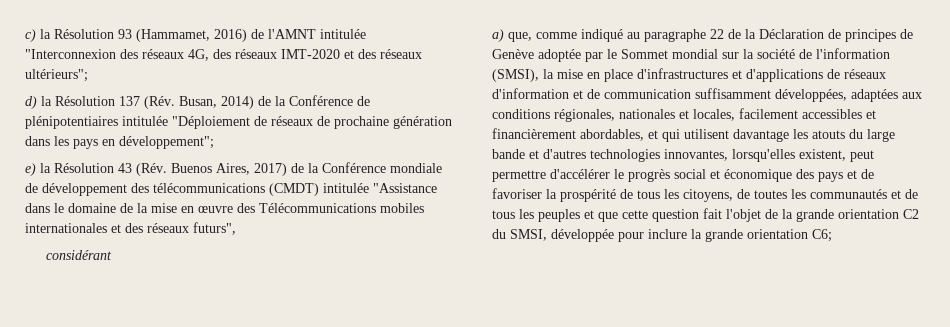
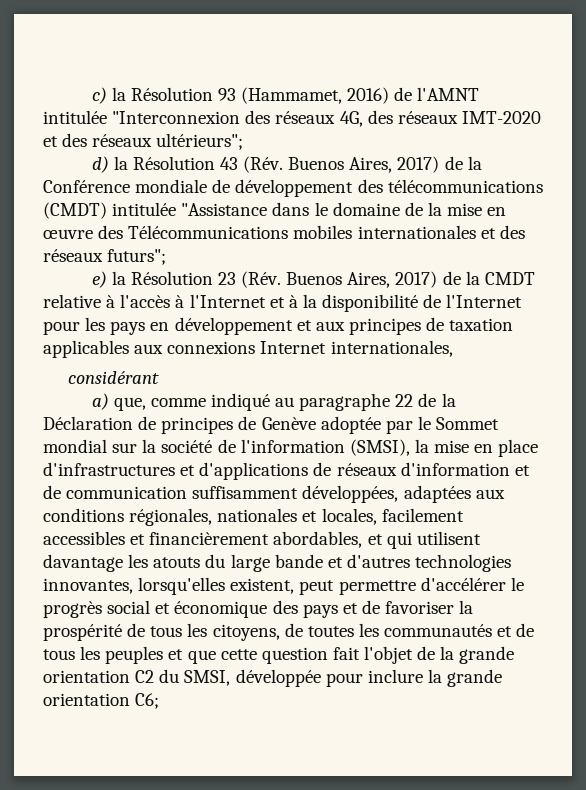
- d) la Résolution 137 (Rév. Busan, 2014) de la Conférence de plénipotentiaires intitulée "Déploiement de réseaux de prochaine génération dans les pays en développement";
- e) la Résolution 43 (Rév. Buenos Aires, 2017) de la Conférence mondiale de développement des télécommunications (CMDT) intitulée "Assistance dans le domaine de la mise en œuvre des Télécommunications mobiles internationales et des réseaux futurs",
+ d) la Résolution 43 (Rév. Buenos Aires, 2017) de la Conférence mondiale de développement des télécommunications (CMDT) intitulée "Assistance dans le domaine de la mise en œuvre des Télécommunications mobiles internationales et des réseaux futurs";
+ e) la Résolution 23 (Rév. Buenos Aires, 2017) de la CMDT relative à l'accès à l'Internet et à la disponibilité de l'Internet pour les pays en développement et aux principes de taxation applicables aux connexions Internet internationales,

